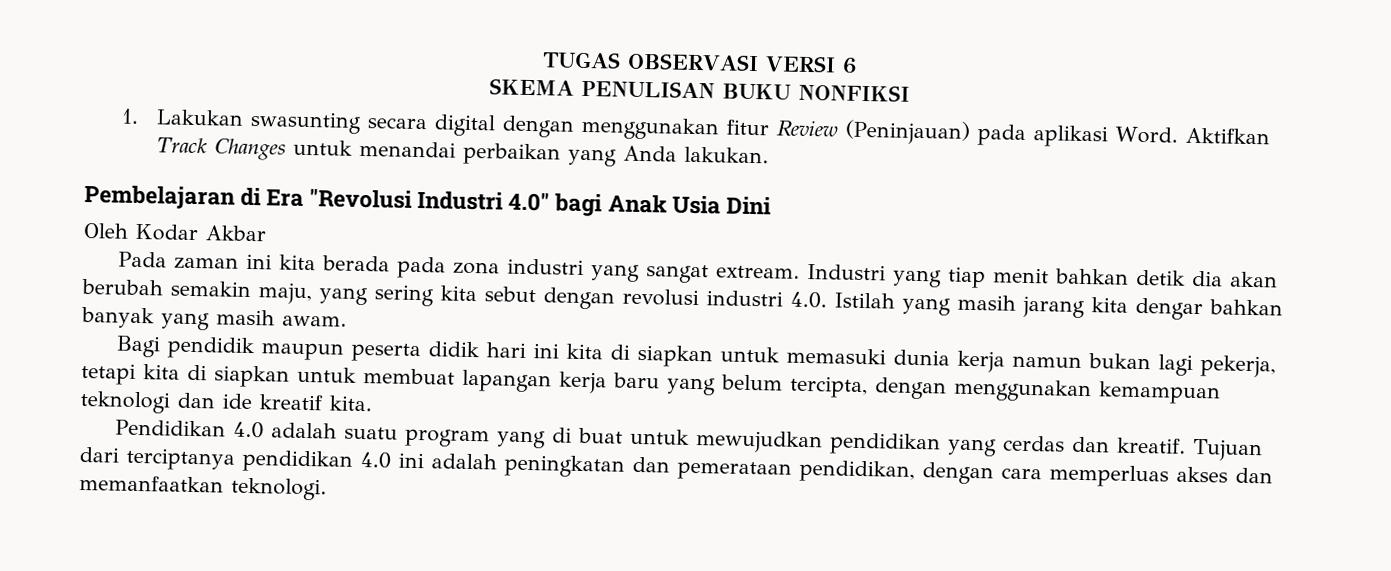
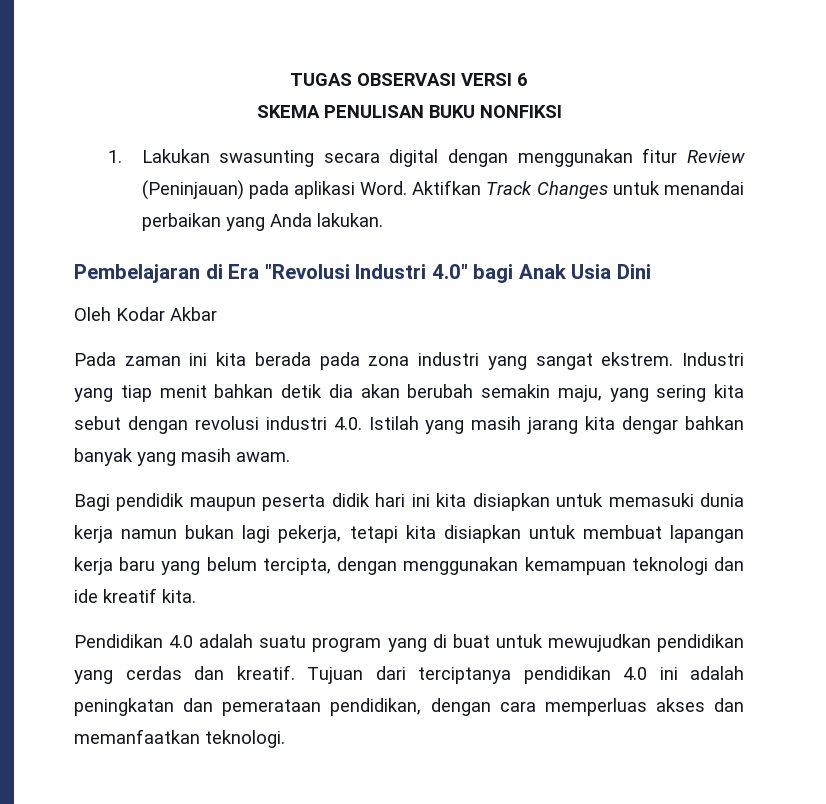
- Pada zaman ini kita berada pada zona industri yang sangat extream.
+ Pada zaman ini kita berada pada zona industri yang sangat ekstrem.
- Bagi pendidik maupun peserta didik hari ini kita di siapkan untuk memasuki dunia kerja namun bukan lagi pekerja, tetapi kita di siapkan untuk membuat lapangan kerja baru yang belum tercipta, dengan menggunakan kemampuan teknologi dan ide kreatif kita.
+ Bagi pendidik maupun peserta didik hari ini kita disiapkan untuk memasuki dunia kerja namun bukan lagi pekerja, tetapi kita disiapkan untuk membuat lapangan kerja baru yang belum tercipta, dengan menggunakan kemampuan teknologi dan ide kreatif kita.

